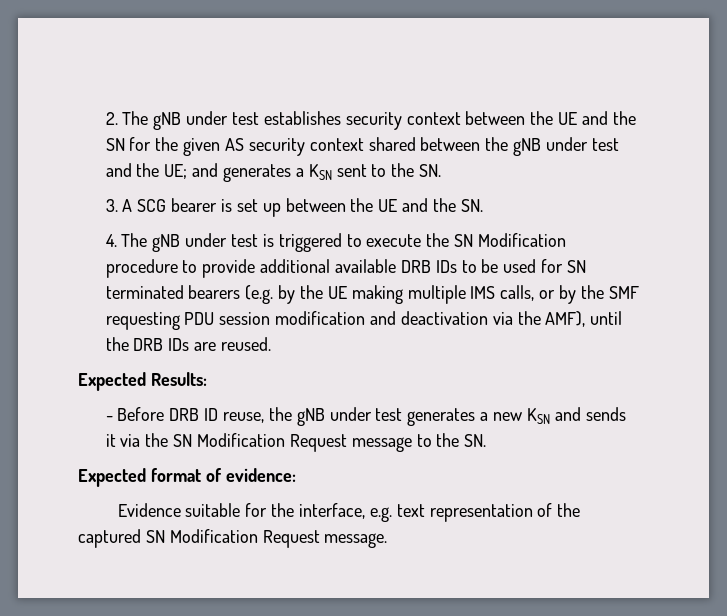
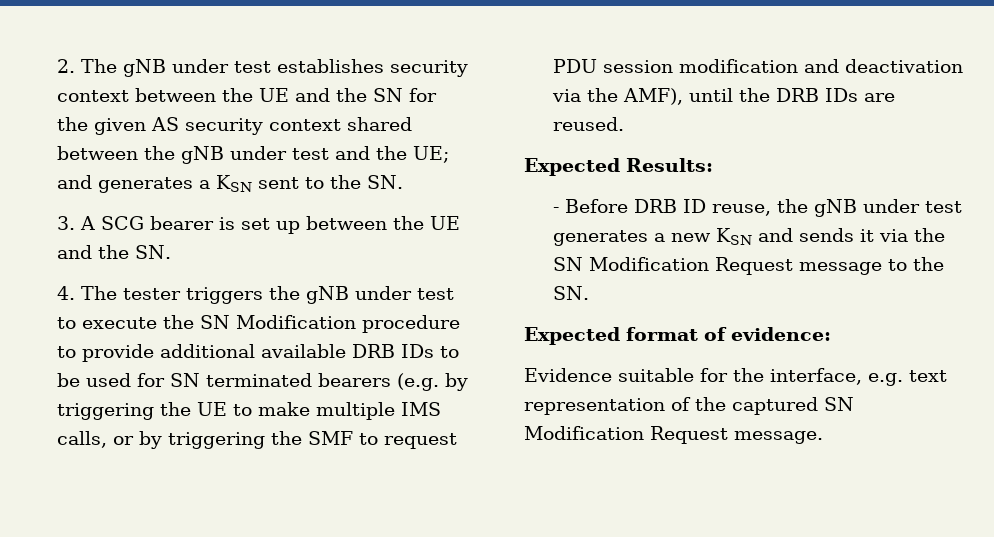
- 4. The gNB under test is triggered to execute the SN Modification procedure to provide additional available DRB IDs to be used for SN terminated bearers (e.g. by the UE making multiple IMS calls, or by the SMF requesting PDU session modification and deactivation via the AMF), until the DRB IDs are reused.
+ 4. The tester triggers the gNB under test to execute the SN Modification procedure to provide additional available DRB IDs to be used for SN terminated bearers (e.g. by triggering the UE to make multiple IMS calls, or by triggering the SMF to request PDU session modification and deactivation via the AMF), until the DRB IDs are reused.

